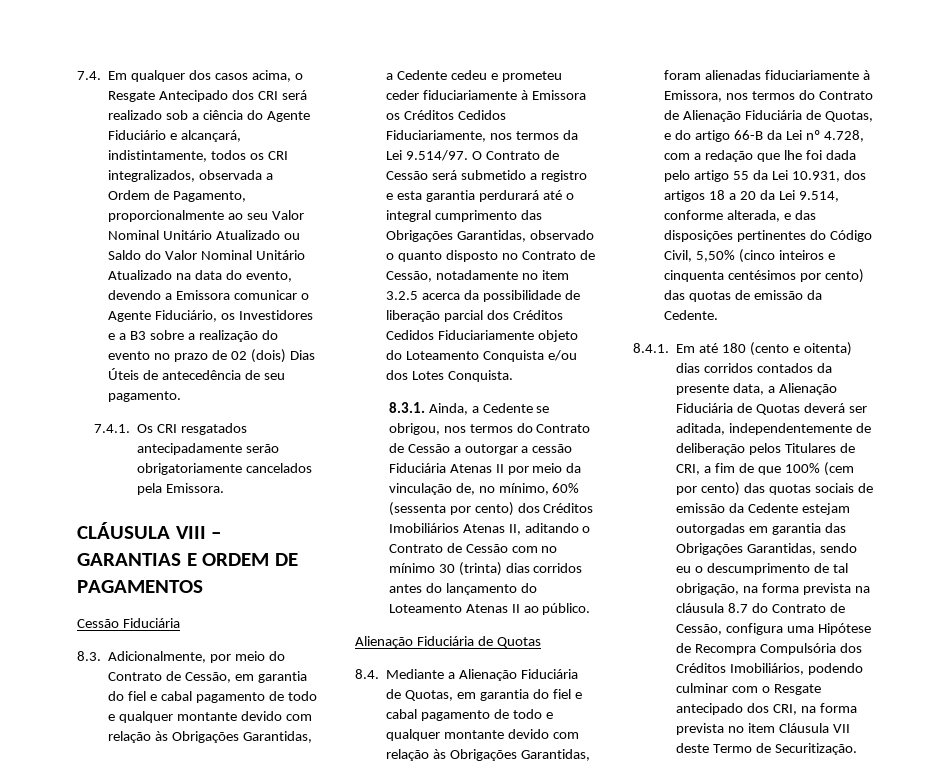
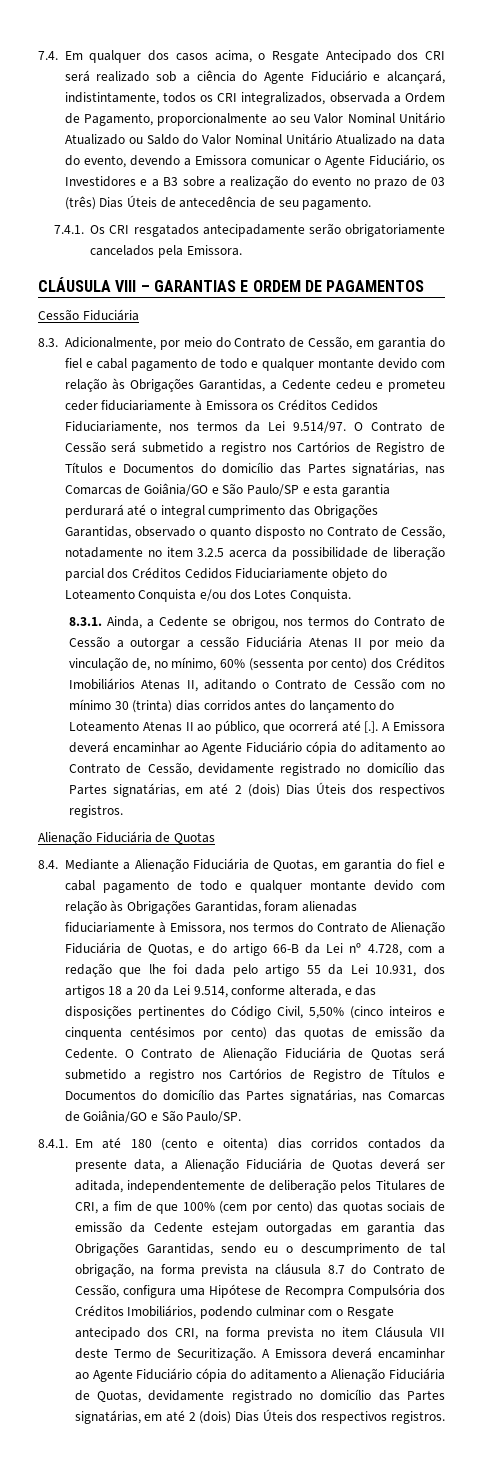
- 7.4. Em qualquer dos casos acima, o Resgate Antecipado dos CRI será realizado sob a ciência do Agente Fiduciário e alcançará, indistintamente, todos os CRI integralizados, observada a Ordem de Pagamento, proporcionalmente ao seu Valor Nominal Unitário Atualizado ou Saldo do Valor Nominal Unitário Atualizado na data do evento, devendo a Emissora comunicar o Agente Fiduciário, os Investidores e a B3 sobre a realização do evento no prazo de 02 (dois) Dias Úteis de antecedência de seu pagamento.
+ 7.4. Em qualquer dos casos acima, o Resgate Antecipado dos CRI será realizado sob a ciência do Agente Fiduciário e alcançará, indistintamente, todos os CRI integralizados, observada a Ordem de Pagamento, proporcionalmente ao seu Valor Nominal Unitário Atualizado ou Saldo do Valor Nominal Unitário Atualizado na data do evento, devendo a Emissora comunicar o Agente Fiduciário, os Investidores e a B3 sobre a realização do evento no prazo de 03 (três) Dias Úteis de antecedência de seu pagamento.
- 8.3. Adicionalmente, por meio do Contrato de Cessão, em garantia do fiel e cabal pagamento de todo e qualquer montante devido com relação às Obrigações Garantidas, a Cedente cedeu e prometeu ceder fiduciariamente à Emissora os Créditos Cedidos Fiduciariamente, nos termos da Lei 9.514/97. O Contrato de Cessão será submetido a registro e esta garantia perdurará até o integral cumprimento das Obrigações Garantidas, observado o quanto disposto no Contrato de Cessão, notadamente no item 3.2.5 acerca da possibilidade de liberação parcial dos Créditos Cedidos Fiduciariamente objeto do Loteamento Conquista e/ou dos Lotes Conquista.
+ 8.3. Adicionalmente, por meio do Contrato de Cessão, em garantia do fiel e cabal pagamento de todo e qualquer montante devido com relação às Obrigações Garantidas, a Cedente cedeu e prometeu ceder fiduciariamente à Emissora os Créditos Cedidos Fiduciariamente, nos termos da Lei 9.514/97. O Contrato de Cessão será submetido a registro nos Cartórios de Registro de Títulos e Documentos do domicílio das Partes signatárias, nas Comarcas de Goiânia/GO e São Paulo/SP e esta garantia perdurará até o integral cumprimento das Obrigações Garantidas, observado o quanto disposto no Contrato de Cessão, notadamente no item 3.2.5 acerca da possibilidade de liberação parcial dos Créditos Cedidos Fiduciariamente objeto do Loteamento Conquista e/ou dos Lotes Conquista.
- 8.3.1. Ainda, a Cedente se obrigou, nos termos do Contrato de Cessão a outorgar a cessão Fiduciária Atenas II por meio da vinculação de, no mínimo, 60% (sessenta por cento) dos Créditos Imobiliários Atenas II, aditando o Contrato de Cessão com no mínimo 30 (trinta) dias corridos antes do lançamento do Loteamento Atenas II ao público.
+ 8.3.1. Ainda, a Cedente se obrigou, nos termos do Contrato de Cessão a outorgar a cessão Fiduciária Atenas II por meio da vinculação de, no mínimo, 60% (sessenta por cento) dos Créditos Imobiliários Atenas II, aditando o Contrato de Cessão com no mínimo 30 (trinta) dias corridos antes do lançamento do Loteamento Atenas II ao público, que ocorrerá até [.]. A Emissora deverá encaminhar ao Agente Fiduciário cópia do aditamento ao Contrato de Cessão, devidamente registrado no domicílio das Partes signatárias, em até 2 (dois) Dias Úteis dos respectivos registros.
+ O Contrato de Alienação Fiduciária de Quotas será submetido a registro nos Cartórios de Registro de Títulos e Documentos do domicílio das Partes signatárias, nas Comarcas de Goiânia/GO e São Paulo/SP.
+ A Emissora deverá encaminhar ao Agente Fiduciário cópia do aditamento a Alienação Fiduciária de Quotas, devidamente registrado no domicílio das Partes signatárias, em até 2 (dois) Dias Úteis dos respectivos registros.

